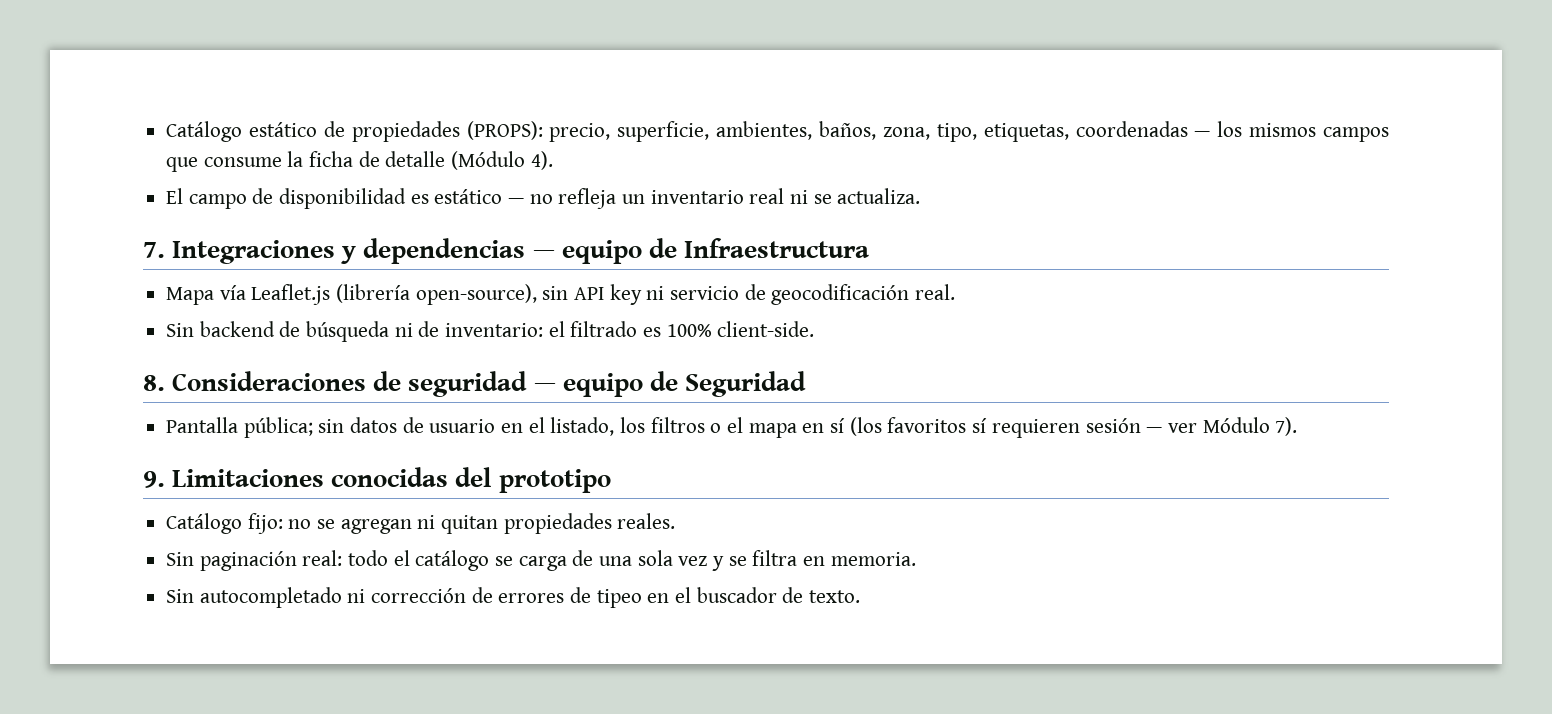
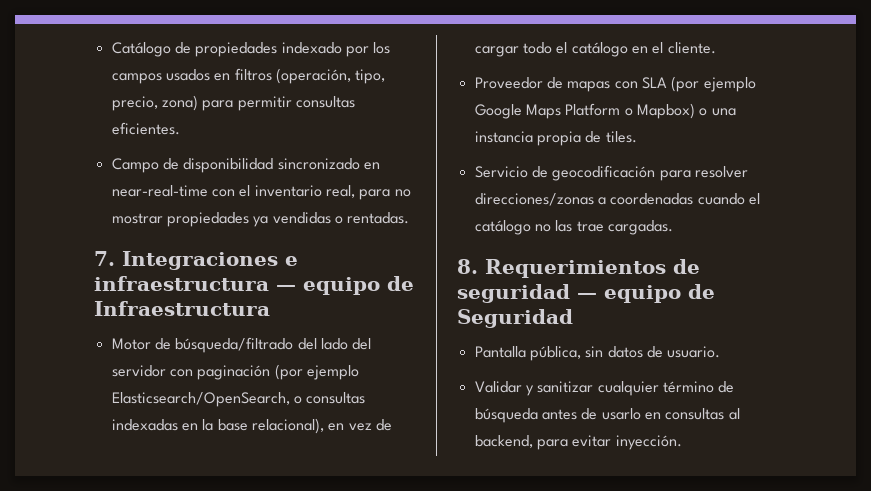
- Catálogo estático de propiedades (PROPS): precio, superficie, ambientes, baños, zona, tipo, etiquetas, coordenadas — los mismos campos que consume la ficha de detalle (Módulo 4).
- El campo de disponibilidad es estático — no refleja un inventario real ni se actualiza.
+ Catálogo de propiedades indexado por los campos usados en filtros (operación, tipo, precio, zona) para permitir consultas eficientes.
+ Campo de disponibilidad sincronizado en near-real-time con el inventario real, para no mostrar propiedades ya vendidas o rentadas.
- 7. Integraciones y dependencias — equipo de Infraestructura
+ 7. Integraciones e infraestructura — equipo de Infraestructura
- Mapa vía Leaflet.js (librería open-source), sin API key ni servicio de geocodificación real.
- Sin backend de búsqueda ni de inventario: el filtrado es 100% client-side.
+ Motor de búsqueda/filtrado del lado del servidor con paginación (por ejemplo Elasticsearch/OpenSearch, o consultas indexadas en la base relacional), en vez de cargar todo el catálogo en el cliente.
+ Proveedor de mapas con SLA (por ejemplo Google Maps Platform o Mapbox) o una instancia propia de tiles.
+ Servicio de geocodificación para resolver direcciones/zonas a coordenadas cuando el catálogo no las trae cargadas.
- 8. Consideraciones de seguridad — equipo de Seguridad
+ 8. Requerimientos de seguridad — equipo de Seguridad
- Pantalla pública; sin datos de usuario en el listado, los filtros o el mapa en sí (los favoritos sí requieren sesión — ver Módulo 7).
- 9. Limitaciones conocidas del prototipo
- Catálogo fijo: no se agregan ni quitan propiedades reales.
- Sin paginación real: todo el catálogo se carga de una sola vez y se filtra en memoria.
- Sin autocompletado ni corrección de errores de tipeo en el buscador de texto.
+ Pantalla pública, sin datos de usuario.
+ Validar y sanitizar cualquier término de búsqueda antes de usarlo en consultas al backend, para evitar inyección.

